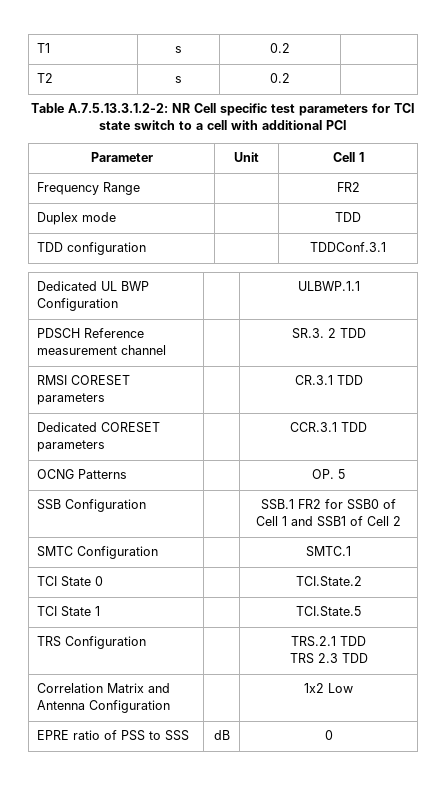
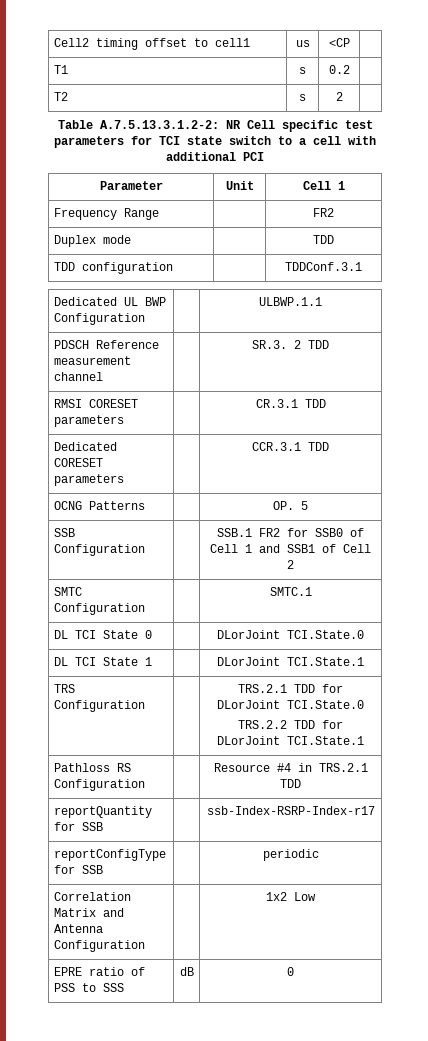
+ Cell2 timing offset to cell1 | us | <CP |
- T2 | s | 0.2 |
+ T2 | s | 2 |
- TCI State 0 | | TCI.State.2
- TCI State 1 | | TCI.State.5
+ DL TCI State 0 | | DLorJoint TCI.State.0
+ DL TCI State 1 | | DLorJoint TCI.State.1
- TRS Configuration | | TRS.2.1 TDD
- TRS 2.3 TDD
+ TRS Configuration | | TRS.2.1 TDD for DLorJoint TCI.State.0
+ TRS.2.2 TDD for DLorJoint TCI.State.1
+ Pathloss RS Configuration | | Resource #4 in TRS.2.1 TDD
+ reportQuantity for SSB | | ssb-Index-RSRP-Index-r17
+ reportConfigType for SSB | | periodic

